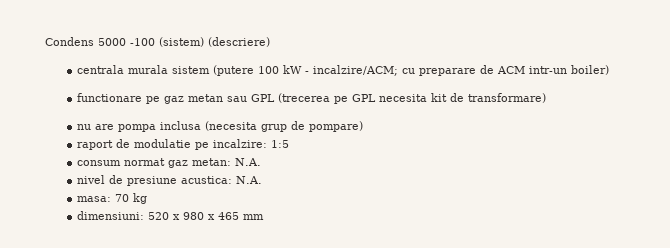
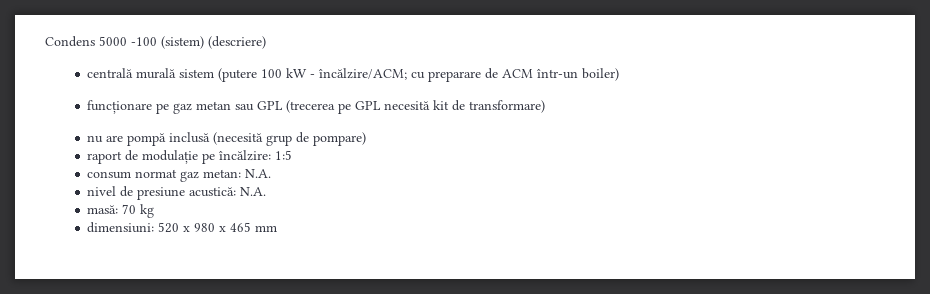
- centrala murala sistem (putere 100 kW - incalzire/ACM; cu preparare de ACM intr-un boiler)
+ centrală murală sistem (putere 100 kW - încălzire/ACM; cu preparare de ACM într-un boiler)
- functionare pe gaz metan sau GPL (trecerea pe GPL necesita kit de transformare)
+ funcționare pe gaz metan sau GPL (trecerea pe GPL necesită kit de transformare)
- nu are pompa inclusa (necesita grup de pompare)
+ nu are pompă inclusă (necesită grup de pompare)
- raport de modulatie pe incalzire: 1:5
+ raport de modulație pe încălzire: 1:5
- nivel de presiune acustica: N.A.
- masa: 70 kg
+ nivel de presiune acustică: N.A.
+ masă: 70 kg

